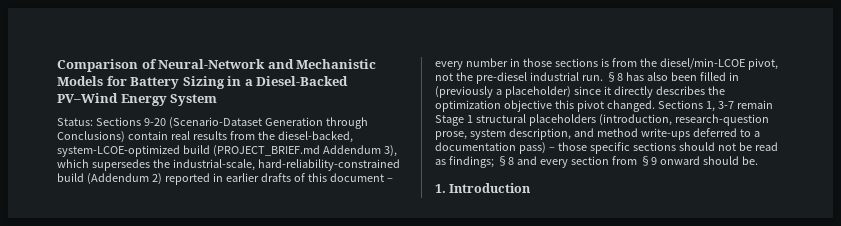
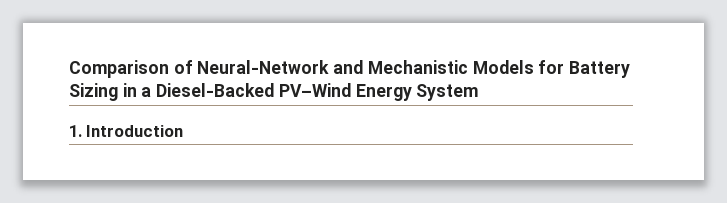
- Status: Sections 9-20 (Scenario-Dataset Generation through Conclusions) contain real results from the diesel-backed, system-LCOE-optimized build (PROJECT_BRIEF.md Addendum 3), which supersedes the industrial-scale, hard-reliability-constrained build (Addendum 2) reported in earlier drafts of this document – every number in those sections is from the diesel/min-LCOE pivot, not the pre-diesel industrial run. §8 has also been filled in (previously a placeholder) since it directly describes the optimization objective this pivot changed. Sections 1, 3-7 remain Stage 1 structural placeholders (introduction, research-question prose, system description, and method write-ups deferred to a documentation pass) – those specific sections should not be read as findings; §8 and every section from §9 onward should be.

